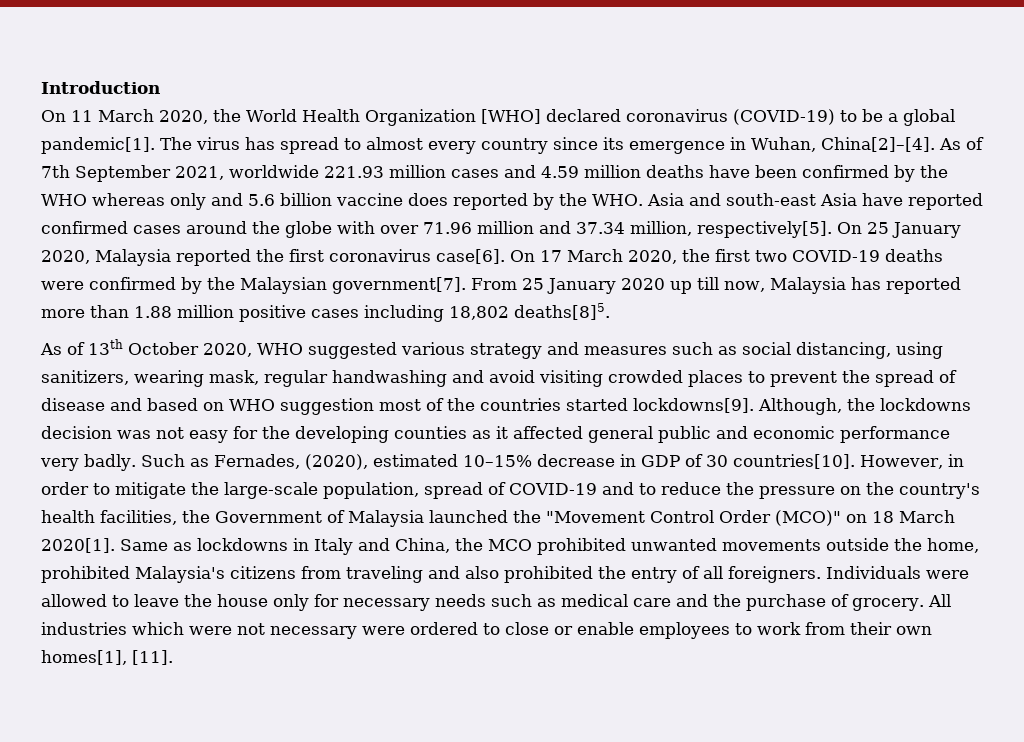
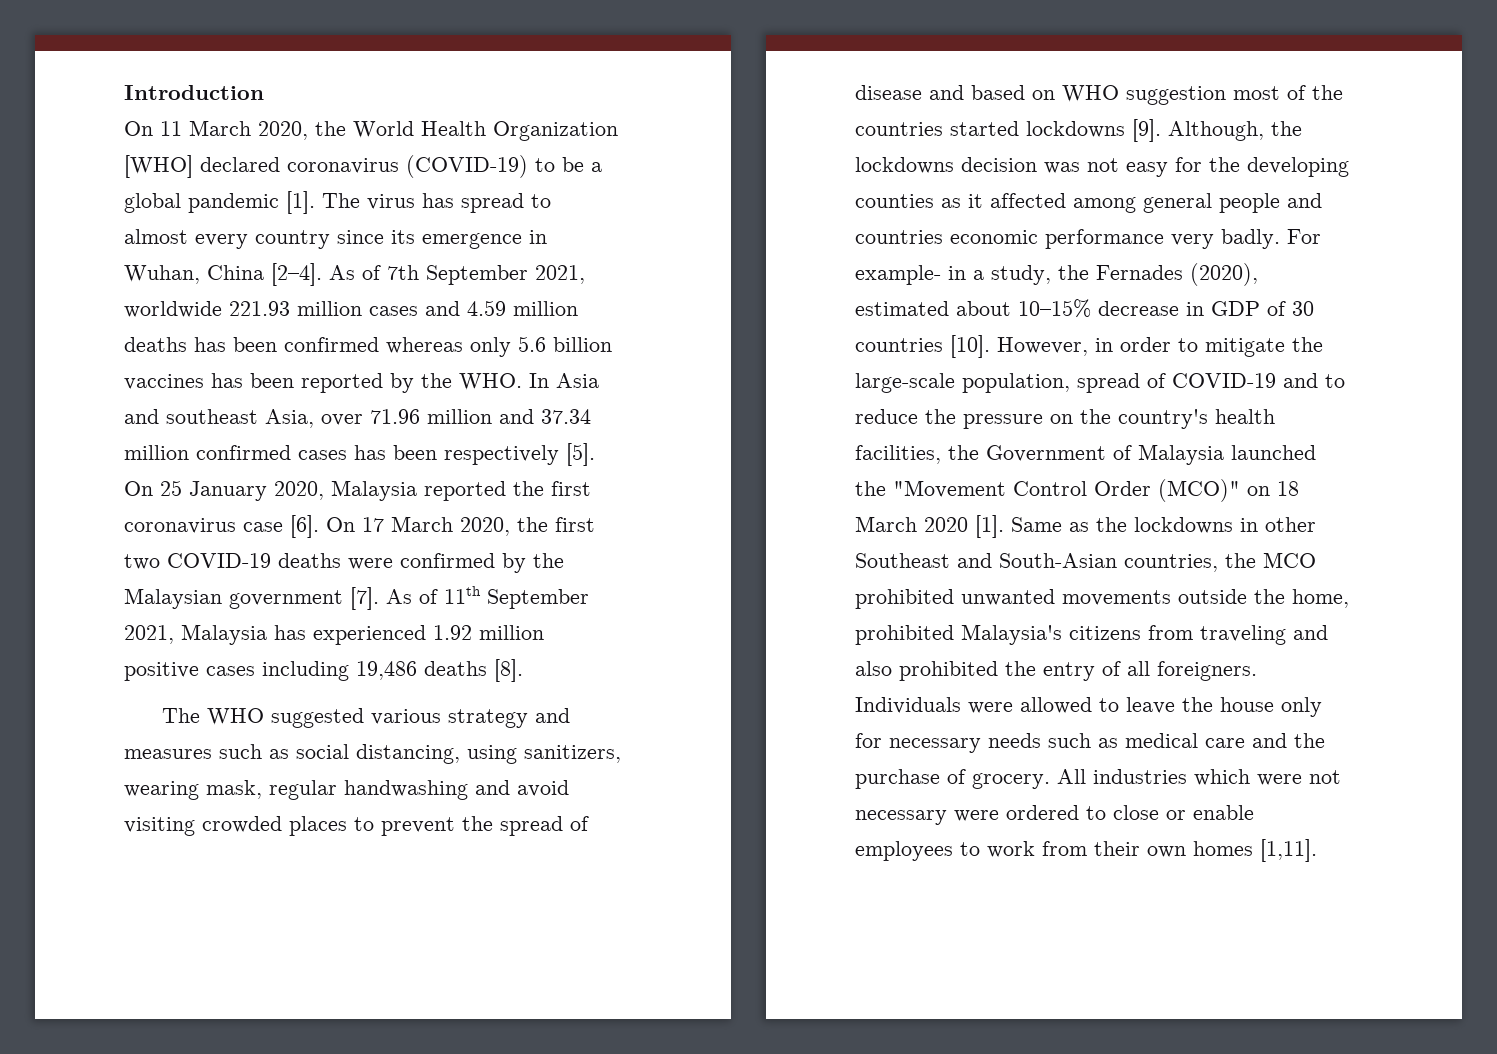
- On 11 March 2020, the World Health Organization [WHO] declared coronavirus (COVID-19) to be a global pandemic[1].
+ On 11 March 2020, the World Health Organization [WHO] declared coronavirus (COVID-19) to be a global pandemic [1].
- The virus has spread to almost every country since its emergence in Wuhan, China[2]–[4].
+ The virus has spread to almost every country since its emergence in Wuhan, China [2–4].
- As of 7th September 2021, worldwide 221.93 million cases and 4.59 million deaths have been confirmed by the WHO whereas only and 5.6 billion vaccine does reported by the WHO. Asia and south-east Asia have reported confirmed cases around the globe with over 71.96 million and 37.34 million, respectively[5].
+ As of 7th September 2021, worldwide 221.93 million cases and 4.59 million deaths has been confirmed whereas only 5.6 billion vaccines has been reported by the WHO. In Asia and southeast Asia, over 71.96 million and 37.34 million confirmed cases has been respectively [5].
- On 25 January 2020, Malaysia reported the first coronavirus case[6].
+ On 25 January 2020, Malaysia reported the first coronavirus case [6].
- On 17 March 2020, the first two COVID-19 deaths were confirmed by the Malaysian government[7]. From 25 January 2020 up till now, Malaysia has reported more than 1.88 million positive cases including 18,802 deaths[8]5.
- As of 13th October 2020, WHO suggested various strategy and measures such as social distancing, using sanitizers, wearing mask, regular handwashing and avoid visiting crowded places to prevent the spread of disease and based on WHO suggestion most of the countries started lockdowns[9].
+ On 17 March 2020, the first two COVID-19 deaths were confirmed by the Malaysian government [7]. As of 11th September 2021, Malaysia has experienced 1.92 million positive cases including 19,486 deaths [8].
+ The WHO suggested various strategy and measures such as social distancing, using sanitizers, wearing mask, regular handwashing and avoid visiting crowded places to prevent the spread of disease and based on WHO suggestion most of the countries started lockdowns [9].
- Although, the lockdowns decision was not easy for the developing counties as it affected general public and economic performance very badly. Such as Fernades, (2020), estimated 10–15% decrease in GDP of 30 countries[10].
+ Although, the lockdowns decision was not easy for the developing counties as it affected among general people and countries economic performance very badly. For example- in a study, the Fernades (2020), estimated about 10–15% decrease in GDP of 30 countries [10].
- However, in order to mitigate the large-scale population, spread of COVID-19 and to reduce the pressure on the country's health facilities, the Government of Malaysia launched the "Movement Control Order (MCO)" on 18 March 2020[1].
+ However, in order to mitigate the large-scale population, spread of COVID-19 and to reduce the pressure on the country's health facilities, the Government of Malaysia launched the "Movement Control Order (MCO)" on 18 March 2020 [1].
- Same as lockdowns in Italy and China, the MCO prohibited unwanted movements outside the home, prohibited Malaysia's citizens from traveling and also prohibited the entry of all foreigners.
+ Same as the lockdowns in other Southeast and South-Asian countries, the MCO prohibited unwanted movements outside the home, prohibited Malaysia's citizens from traveling and also prohibited the entry of all foreigners.
- All industries which were not necessary were ordered to close or enable employees to work from their own homes[1], [11].
+ All industries which were not necessary were ordered to close or enable employees to work from their own homes [1,11].

